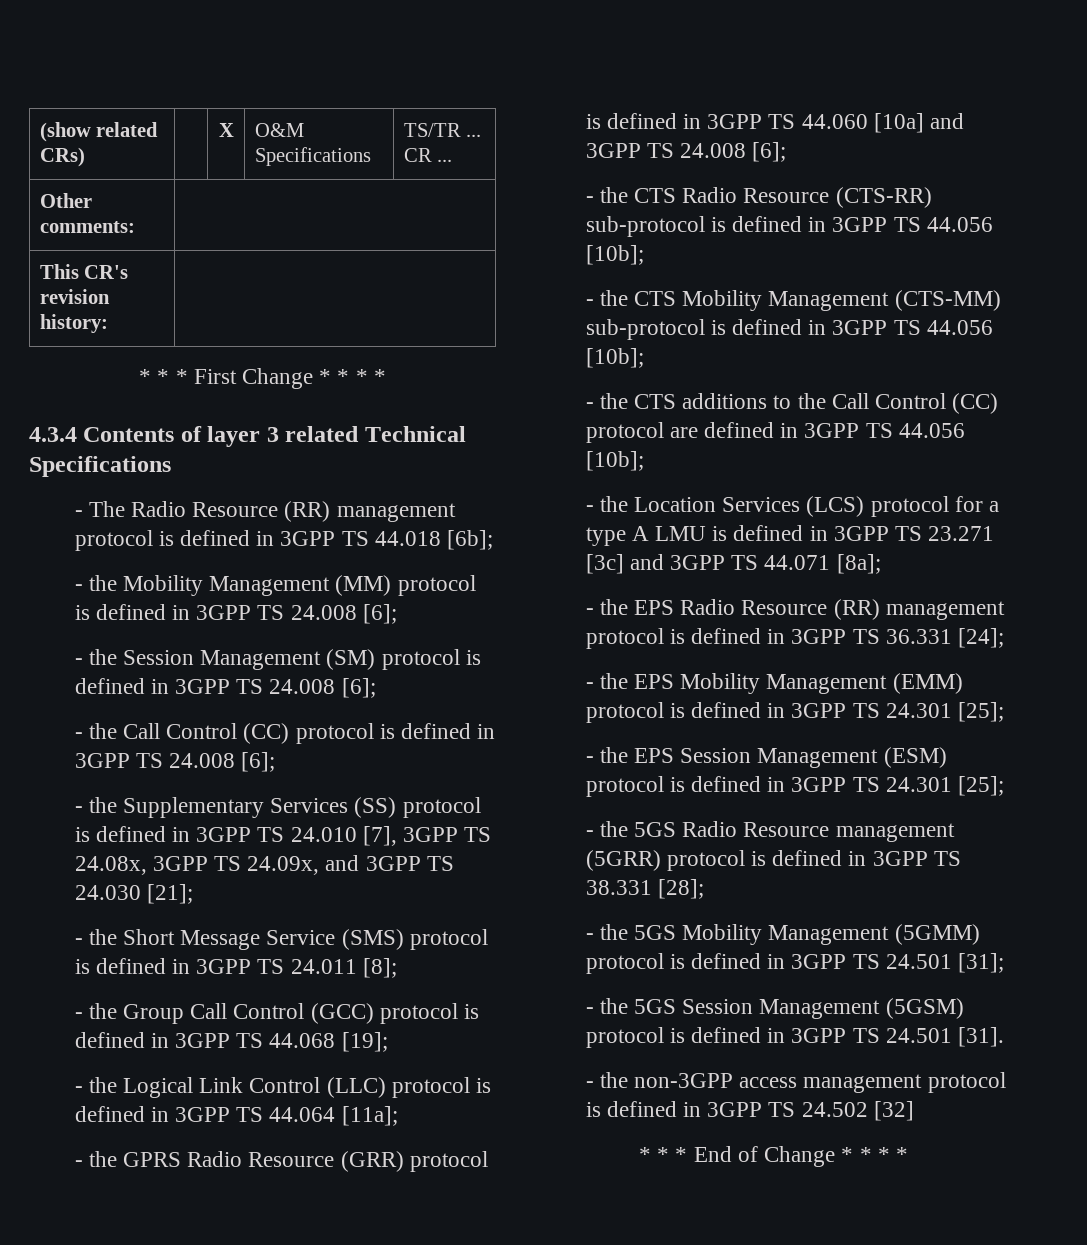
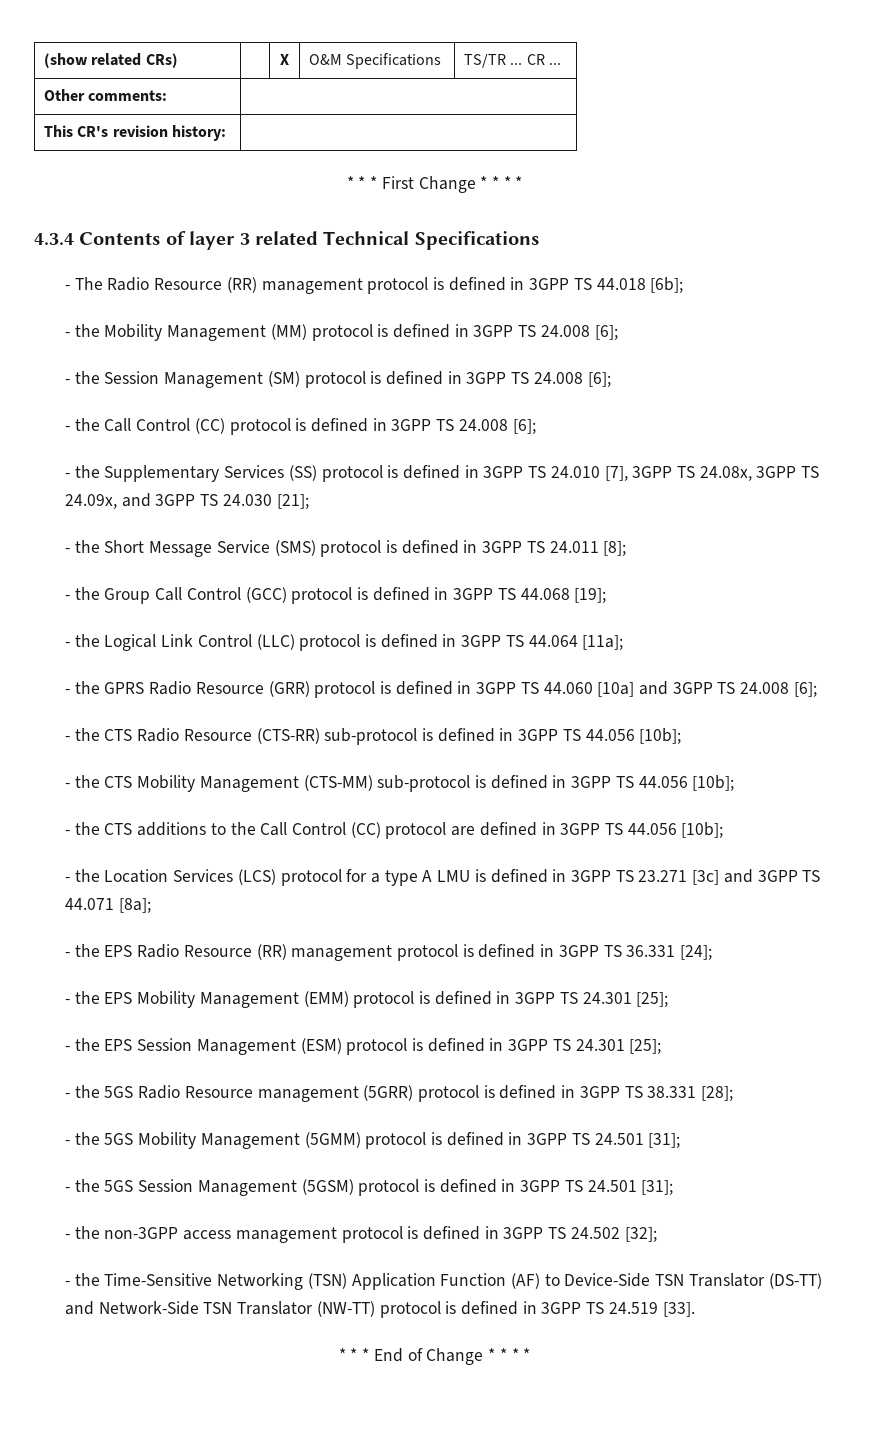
- - the 5GS Session Management (5GSM) protocol is defined in 3GPP TS 24.501 [31].
+ - the 5GS Session Management (5GSM) protocol is defined in 3GPP TS 24.501 [31];
- - the non-3GPP access management protocol is defined in 3GPP TS 24.502 [32]
+ - the non-3GPP access management protocol is defined in 3GPP TS 24.502 [32];
+ - the Time-Sensitive Networking (TSN) Application Function (AF) to Device-Side TSN Translator (DS-TT) and Network-Side TSN Translator (NW-TT) protocol is defined in 3GPP TS 24.519 [33].

